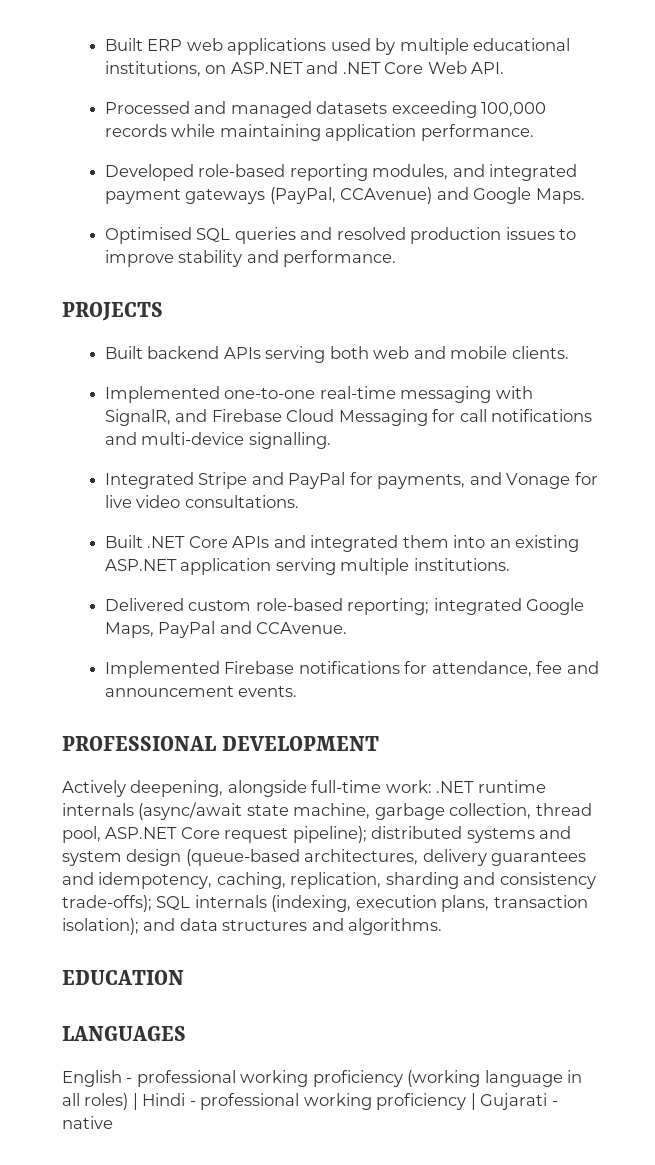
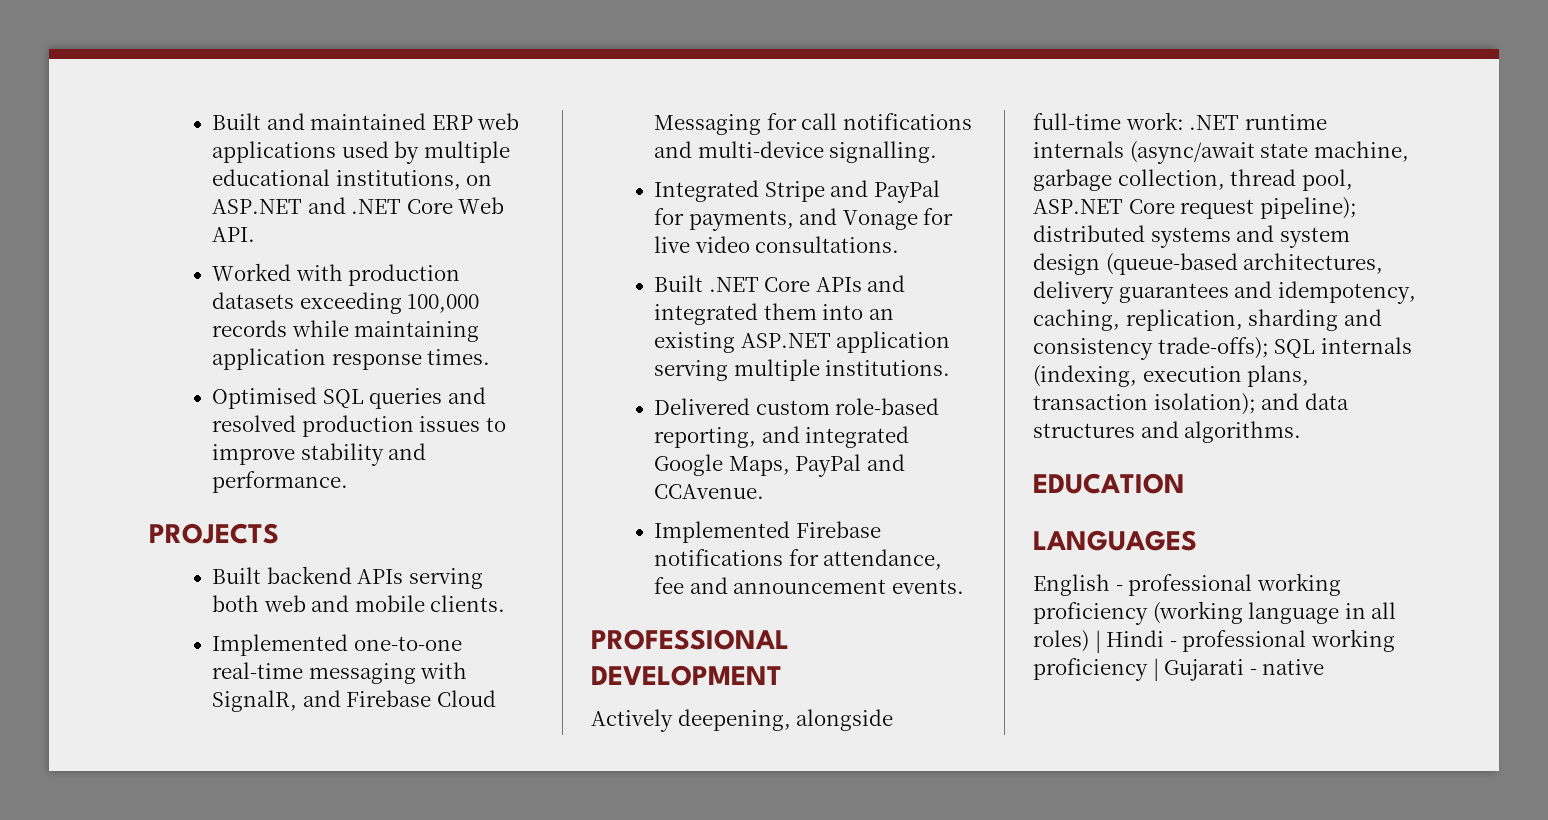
- Built ERP web applications used by multiple educational institutions, on ASP.NET and .NET Core Web API.
+ Built and maintained ERP web applications used by multiple educational institutions, on ASP.NET and .NET Core Web API.
- Processed and managed datasets exceeding 100,000 records while maintaining application performance.
- Developed role-based reporting modules, and integrated payment gateways (PayPal, CCAvenue) and Google Maps.
+ Worked with production datasets exceeding 100,000 records while maintaining application response times.
- Delivered custom role-based reporting; integrated Google Maps, PayPal and CCAvenue.
+ Delivered custom role-based reporting, and integrated Google Maps, PayPal and CCAvenue.

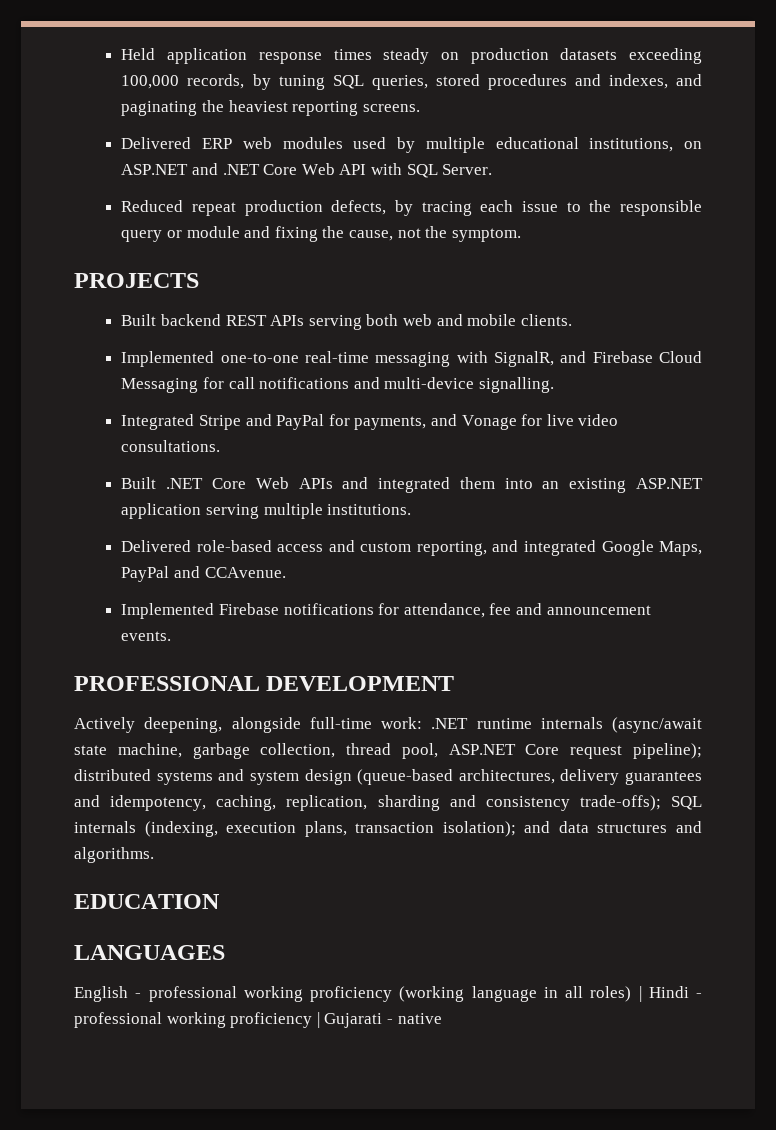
- Built and maintained ERP web applications used by multiple educational institutions, on ASP.NET and .NET Core Web API.
- Worked with production datasets exceeding 100,000 records while maintaining application response times.
- Optimised SQL queries and resolved production issues to improve stability and performance.
+ Held application response times steady on production datasets exceeding 100,000 records, by tuning SQL queries, stored procedures and indexes, and paginating the heaviest reporting screens.
+ Delivered ERP web modules used by multiple educational institutions, on ASP.NET and .NET Core Web API with SQL Server.
+ Reduced repeat production defects, by tracing each issue to the responsible query or module and fixing the cause, not the symptom.
- Built backend APIs serving both web and mobile clients.
+ Built backend REST APIs serving both web and mobile clients.
- Built .NET Core APIs and integrated them into an existing ASP.NET application serving multiple institutions.
+ Built .NET Core Web APIs and integrated them into an existing ASP.NET application serving multiple institutions.
- Delivered custom role-based reporting, and integrated Google Maps, PayPal and CCAvenue.
+ Delivered role-based access and custom reporting, and integrated Google Maps, PayPal and CCAvenue.

